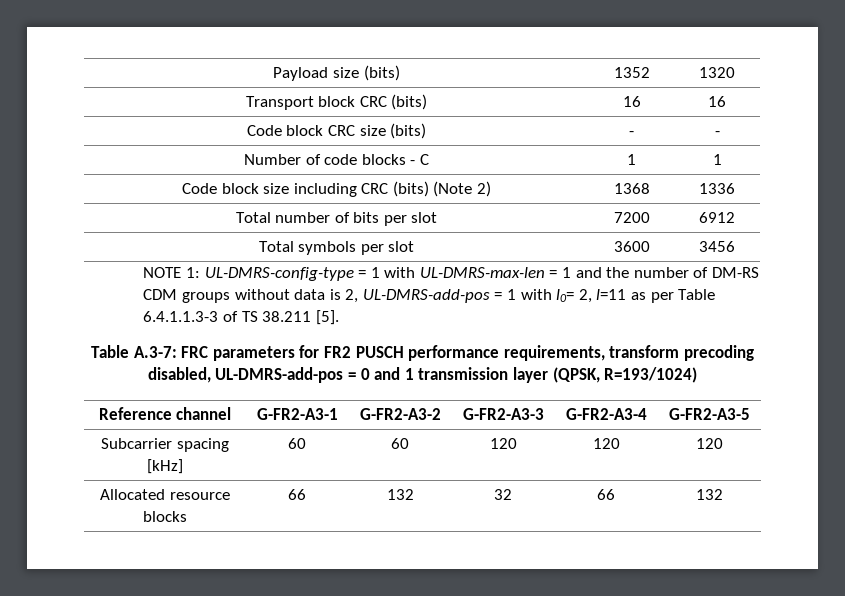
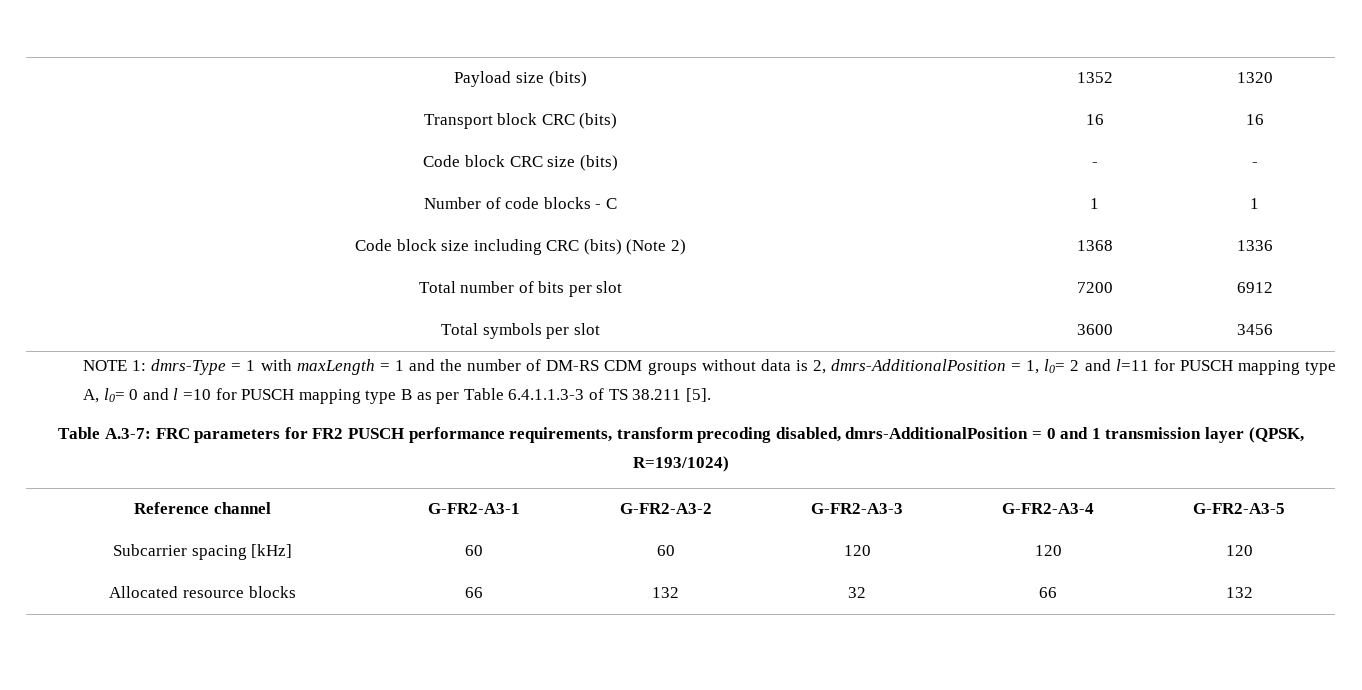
- NOTE 1: UL-DMRS-config-type = 1 with UL-DMRS-max-len = 1 and the number of DM-RS CDM groups without data is 2, UL-DMRS-add-pos = 1 with l0= 2, l=11 as per Table 6.4.1.1.3-3 of TS 38.211 [5].
+ NOTE 1: dmrs-Type = 1 with maxLength = 1 and the number of DM-RS CDM groups without data is 2, dmrs-AdditionalPosition = 1, l0= 2 and l=11 for PUSCH mapping type A, l0= 0 and l =10 for PUSCH mapping type B as per Table 6.4.1.1.3-3 of TS 38.211 [5].
- Table A.3-7: FRC parameters for FR2 PUSCH performance requirements, transform precoding disabled, UL-DMRS-add-pos = 0 and 1 transmission layer (QPSK, R=193/1024)
+ Table A.3-7: FRC parameters for FR2 PUSCH performance requirements, transform precoding disabled, dmrs-AdditionalPosition = 0 and 1 transmission layer (QPSK, R=193/1024)

